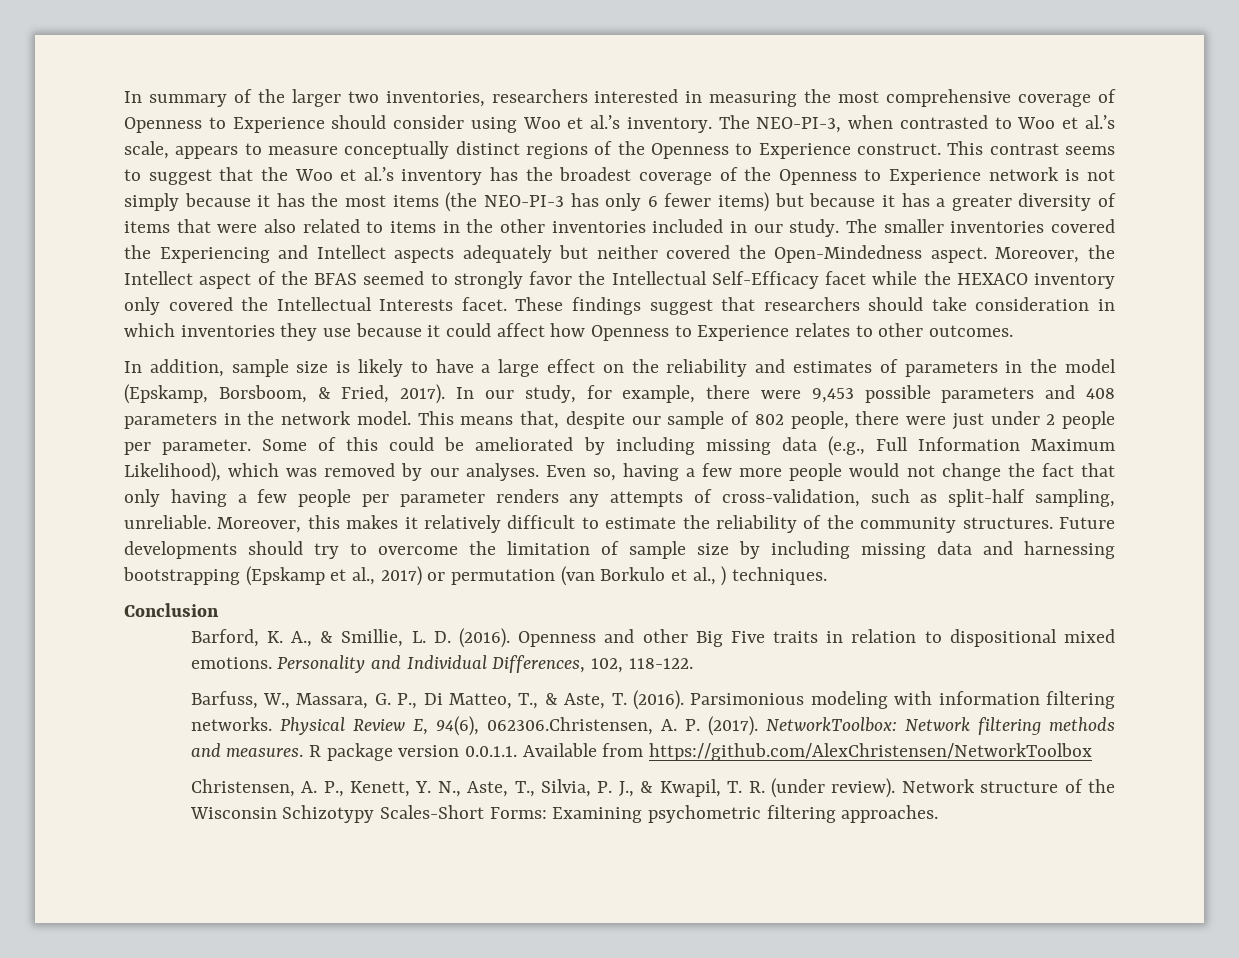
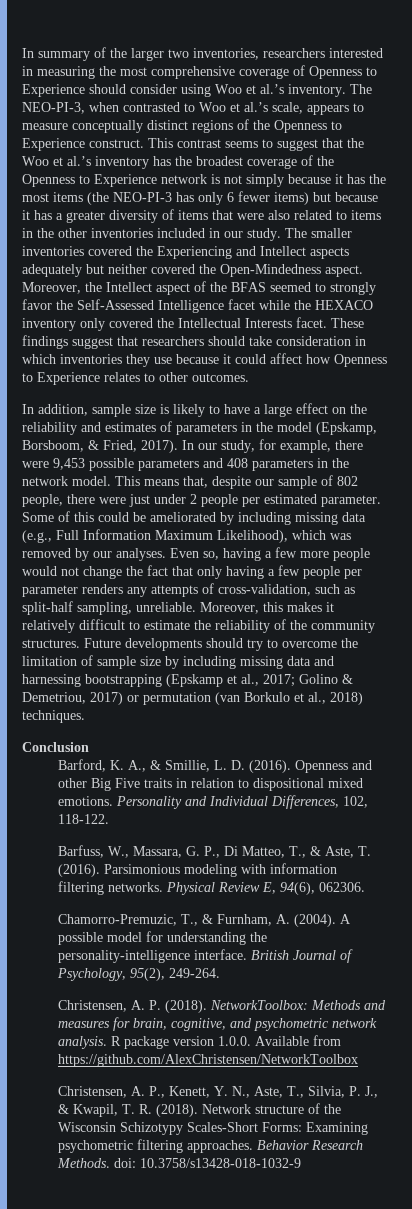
- Moreover, the Intellect aspect of the BFAS seemed to strongly favor the Intellectual Self-Efficacy facet while the HEXACO inventory only covered the Intellectual Interests facet.
+ Moreover, the Intellect aspect of the BFAS seemed to strongly favor the Self-Assessed Intelligence facet while the HEXACO inventory only covered the Intellectual Interests facet.
- This means that, despite our sample of 802 people, there were just under 2 people per parameter.
+ This means that, despite our sample of 802 people, there were just under 2 people per estimated parameter.
- Future developments should try to overcome the limitation of sample size by including missing data and harnessing bootstrapping (Epskamp et al., 2017) or permutation (van Borkulo et al., ) techniques.
+ Future developments should try to overcome the limitation of sample size by including missing data and harnessing bootstrapping (Epskamp et al., 2017; Golino & Demetriou, 2017) or permutation (van Borkulo et al., 2018) techniques.
- Physical Review E, 94(6), 062306.Christensen, A. P. (2017). NetworkToolbox: Network filtering methods and measures.
+ Physical Review E, 94(6), 062306.
+ Chamorro‐Premuzic, T., & Furnham, A. (2004). A possible model for understanding the personality‐intelligence interface. British Journal of Psychology, 95(2), 249-264.
+ Christensen, A. P. (2018). NetworkToolbox: Methods and measures for brain, cognitive, and psychometric network analysis.
- R package version 0.0.1.1. Available from https://github.com/AlexChristensen/NetworkToolbox
+ R package version 1.0.0. Available from https://github.com/AlexChristensen/NetworkToolbox
- Christensen, A. P., Kenett, Y. N., Aste, T., Silvia, P. J., & Kwapil, T. R. (under review).
+ Christensen, A. P., Kenett, Y. N., Aste, T., Silvia, P. J., & Kwapil, T. R. (2018).
+ Behavior Research Methods. doi: 10.3758/s13428-018-1032-9

